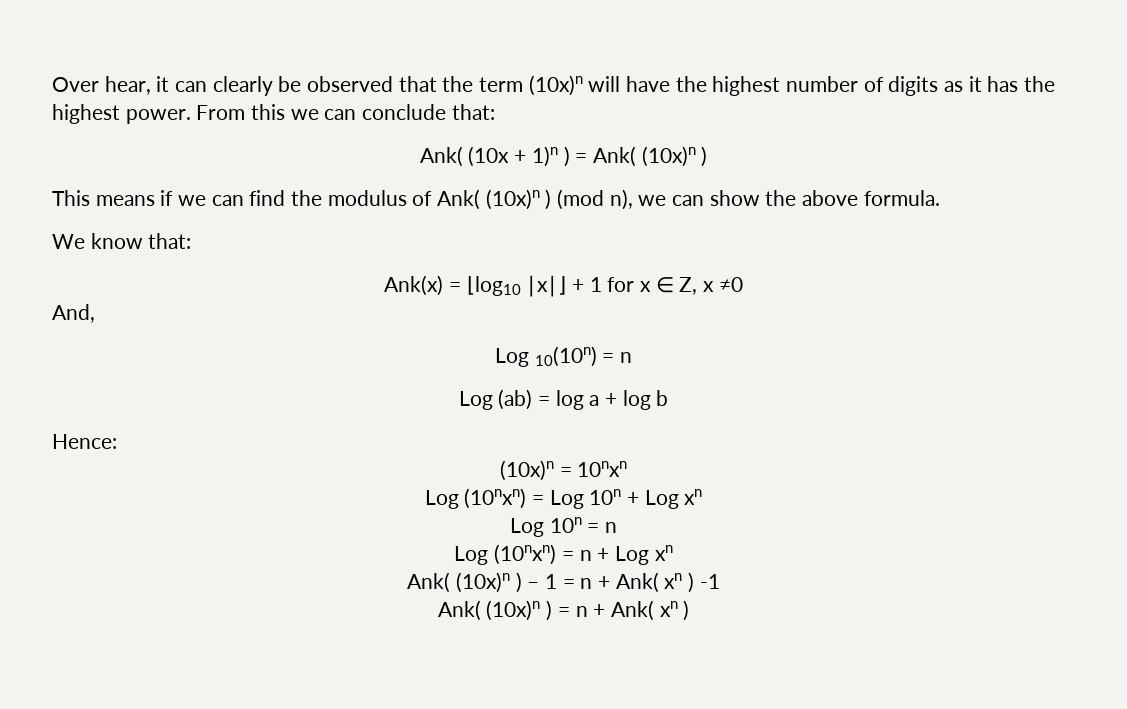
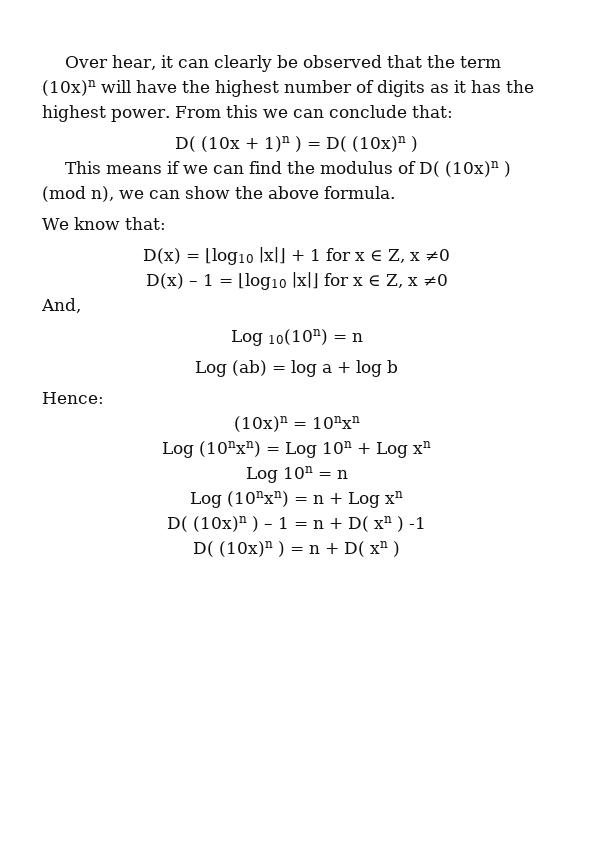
- Ank( (10x + 1)n ) = Ank( (10x)n )
+ D( (10x + 1)n ) = D( (10x)n )
- This means if we can find the modulus of Ank( (10x)n ) (mod n), we can show the above formula.
+ This means if we can find the modulus of D( (10x)n ) (mod n), we can show the above formula.
- Ank(x) = ⌊log10 ∣x∣⌋ + 1 for x ∈ Z, x ≠0
+ D(x) = ⌊log10 ∣x∣⌋ + 1 for x ∈ Z, x ≠0
+ D(x) – 1 = ⌊log10 ∣x∣⌋ for x ∈ Z, x ≠0
- Ank( (10x)n ) – 1 = n + Ank( xn ) -1
+ D( (10x)n ) – 1 = n + D( xn ) -1
- Ank( (10x)n ) = n + Ank( xn )
+ D( (10x)n ) = n + D( xn )

